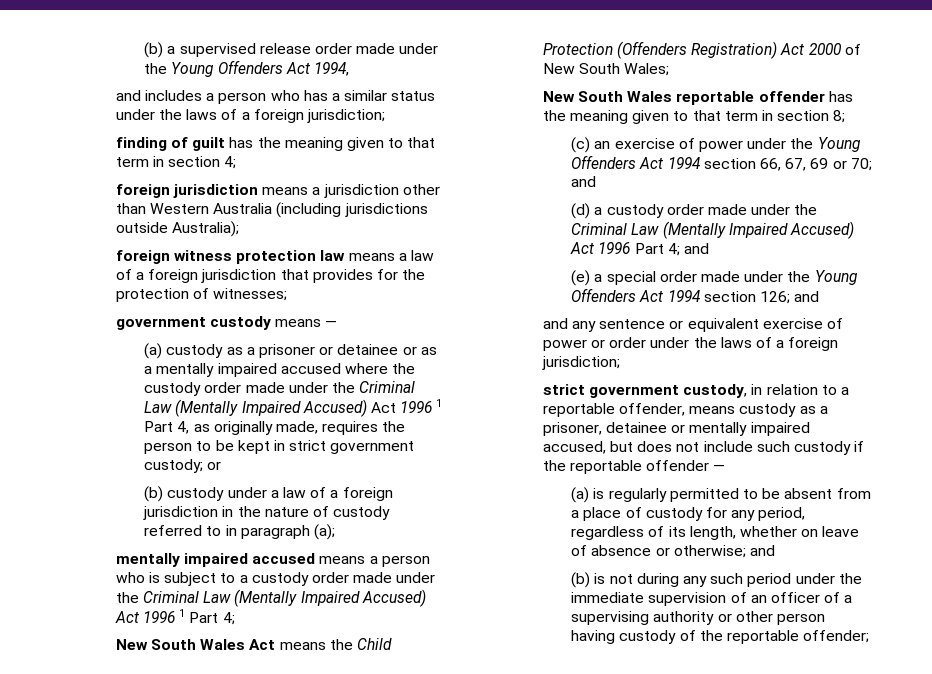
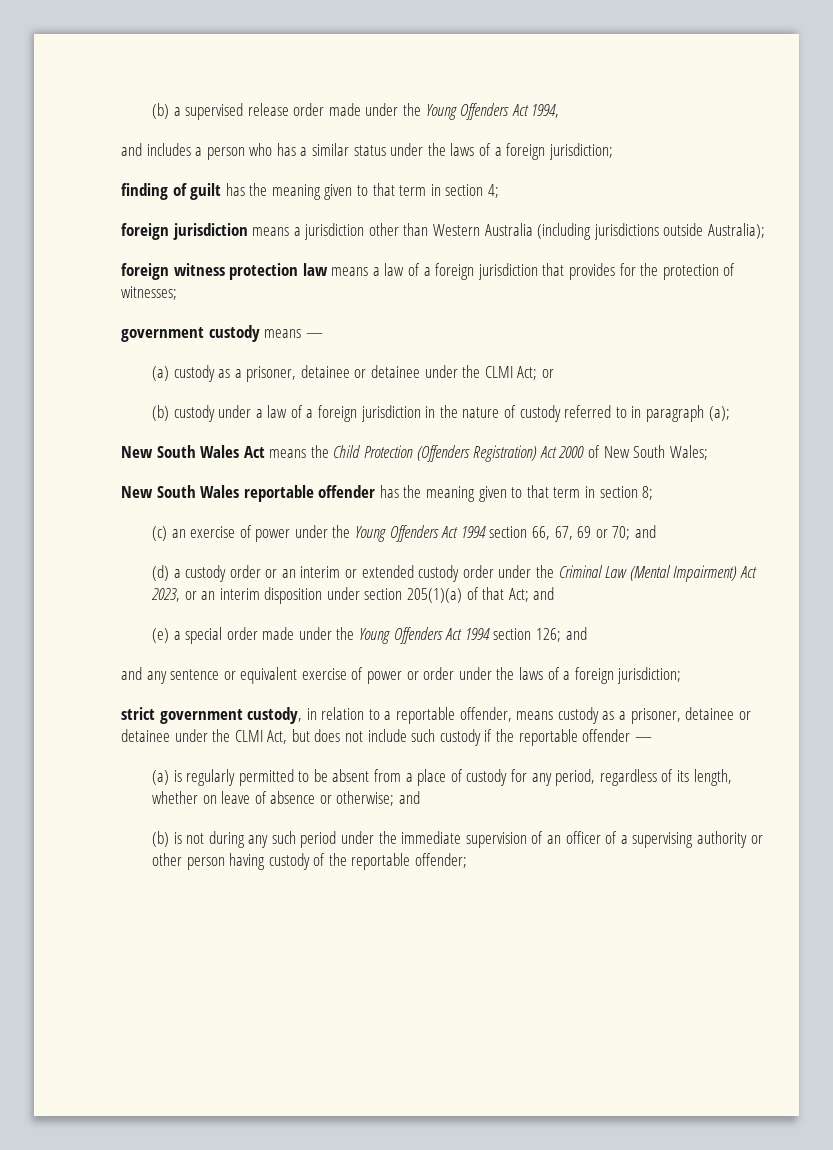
- (a) custody as a prisoner or detainee or as a mentally impaired accused where the custody order made under the Criminal Law (Mentally Impaired Accused) Act 1996 1 Part 4, as originally made, requires the person to be kept in strict government custody; or
+ (a) custody as a prisoner, detainee or detainee under the CLMI Act; or
- mentally impaired accused means a person who is subject to a custody order made under the Criminal Law (Mentally Impaired Accused) Act 1996 1 Part 4;
- (d) a custody order made under the Criminal Law (Mentally Impaired Accused) Act 1996 Part 4; and
+ (d) a custody order or an interim or extended custody order under the Criminal Law (Mental Impairment) Act 2023, or an interim disposition under section 205(1)(a) of that Act; and
- strict government custody, in relation to a reportable offender, means custody as a prisoner, detainee or mentally impaired accused, but does not include such custody if the reportable offender —
+ strict government custody, in relation to a reportable offender, means custody as a prisoner, detainee or detainee under the CLMI Act, but does not include such custody if the reportable offender —

